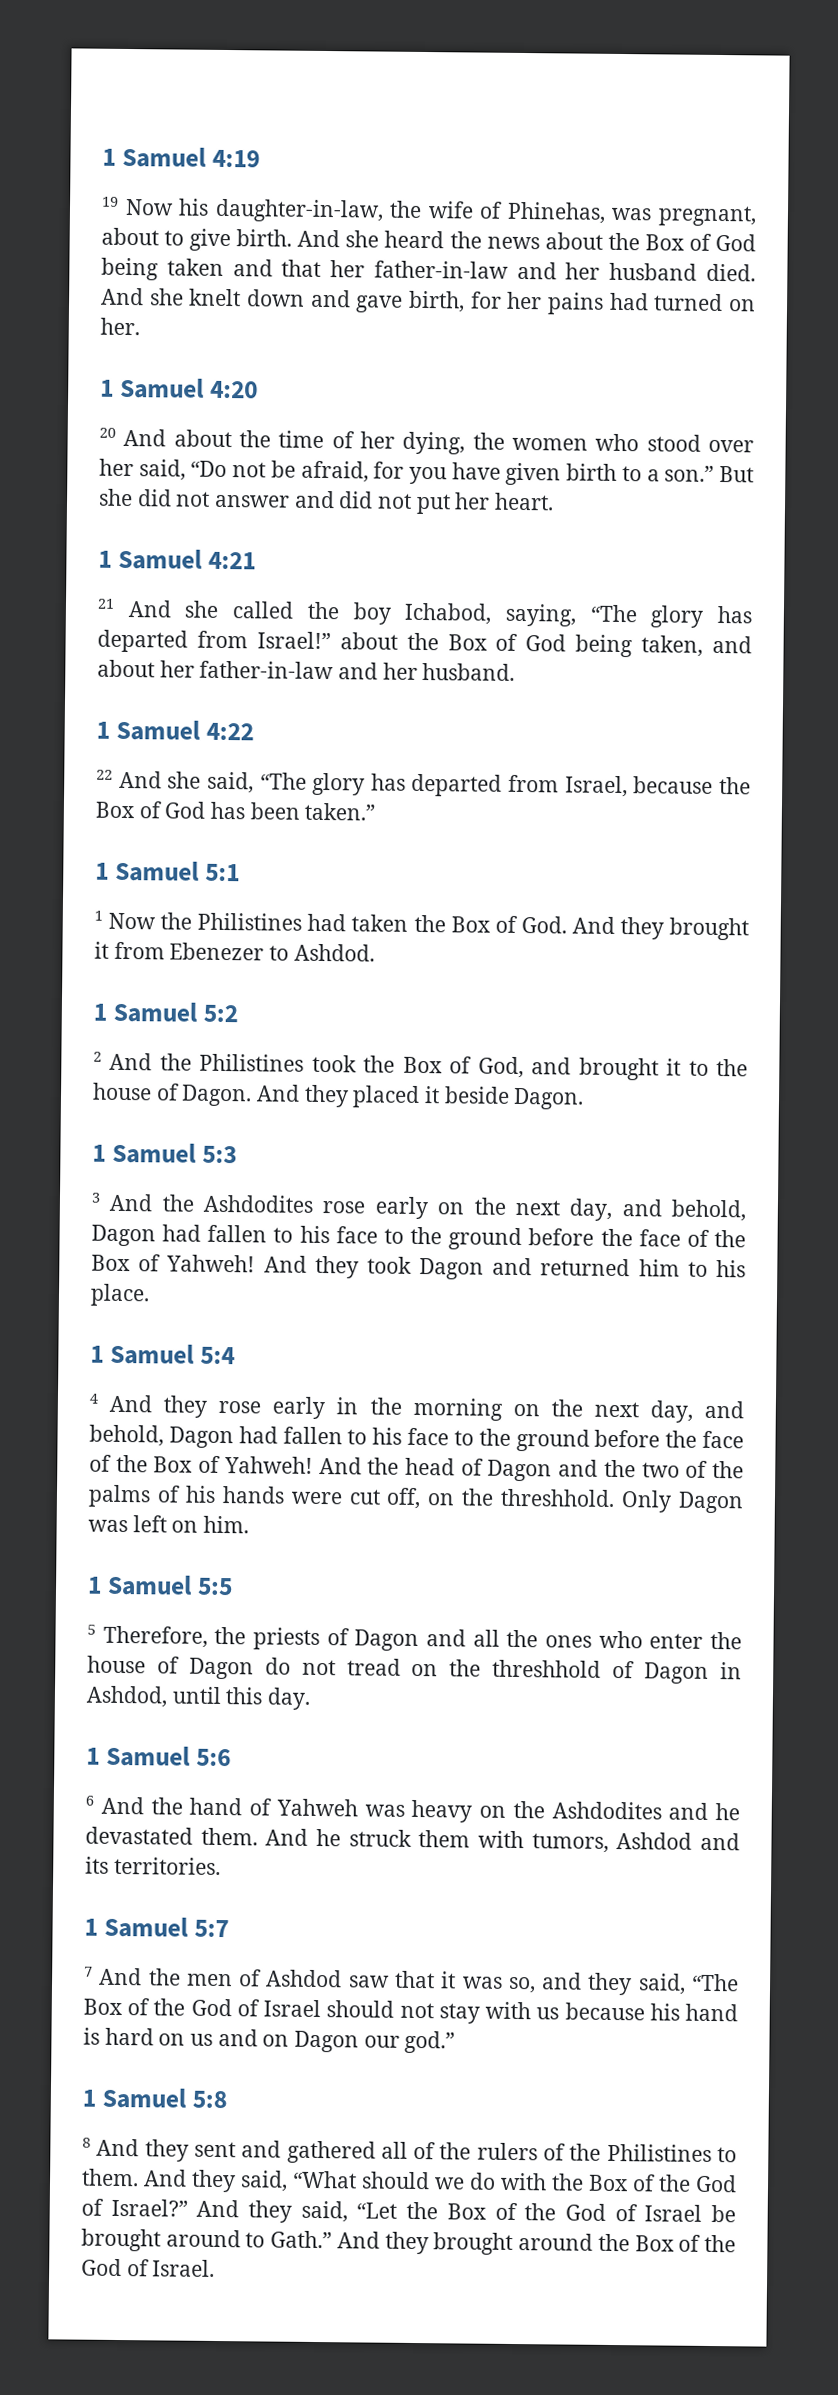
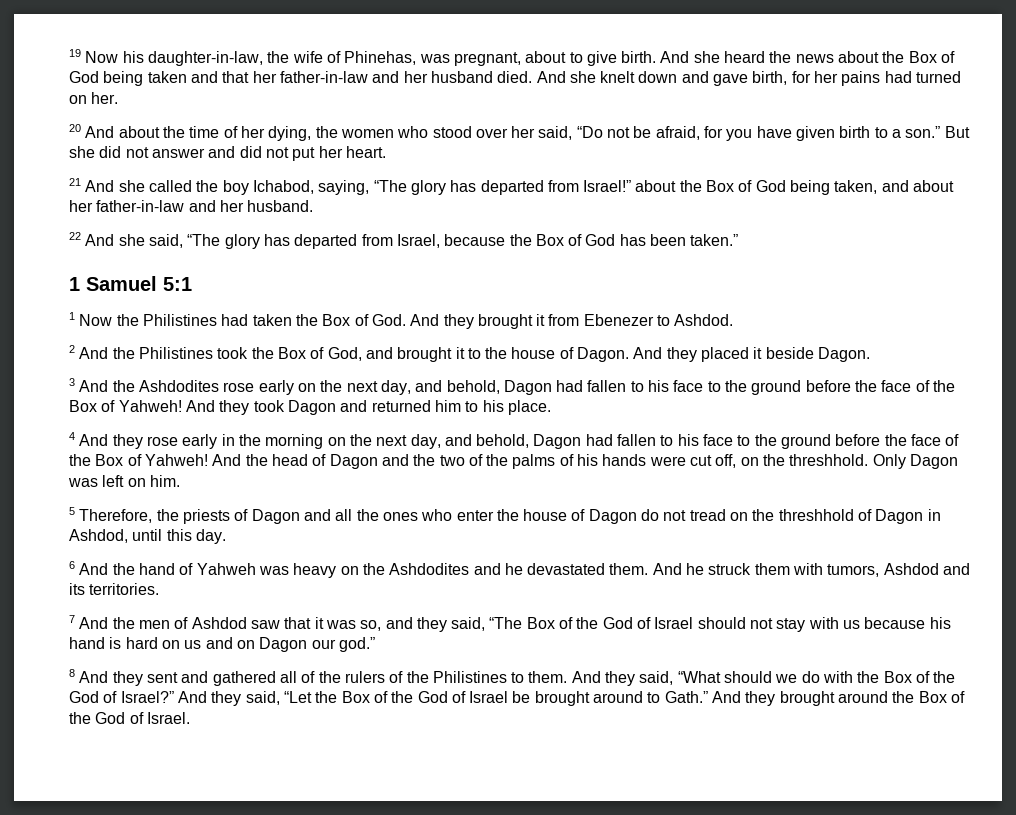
- 1 Samuel 4:19
- 1 Samuel 4:20
- 1 Samuel 4:21
- 1 Samuel 4:22
- 1 Samuel 5:2
- 1 Samuel 5:3
- 1 Samuel 5:4
- 1 Samuel 5:5
- 1 Samuel 5:6
- 1 Samuel 5:7
- 1 Samuel 5:8

